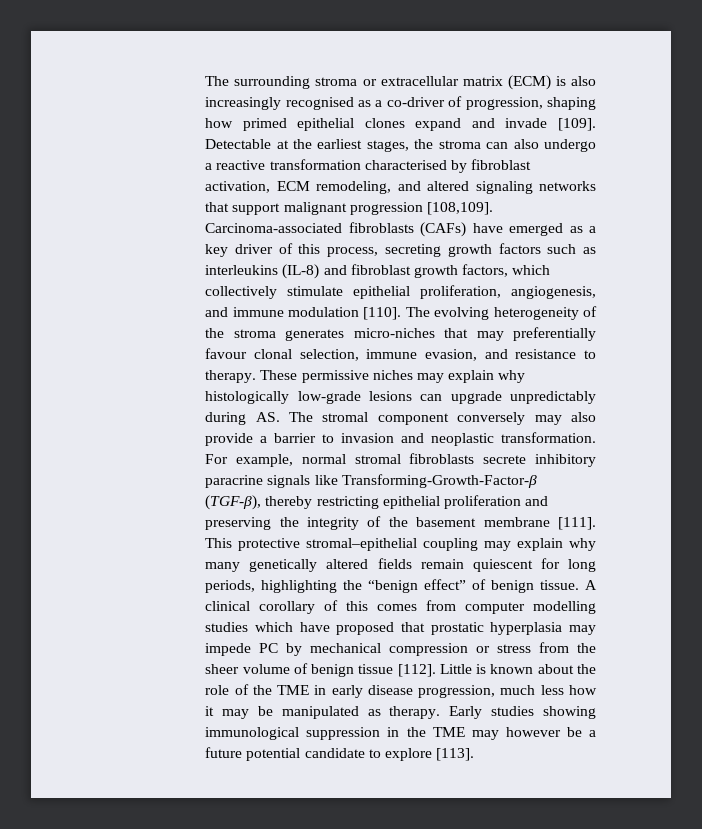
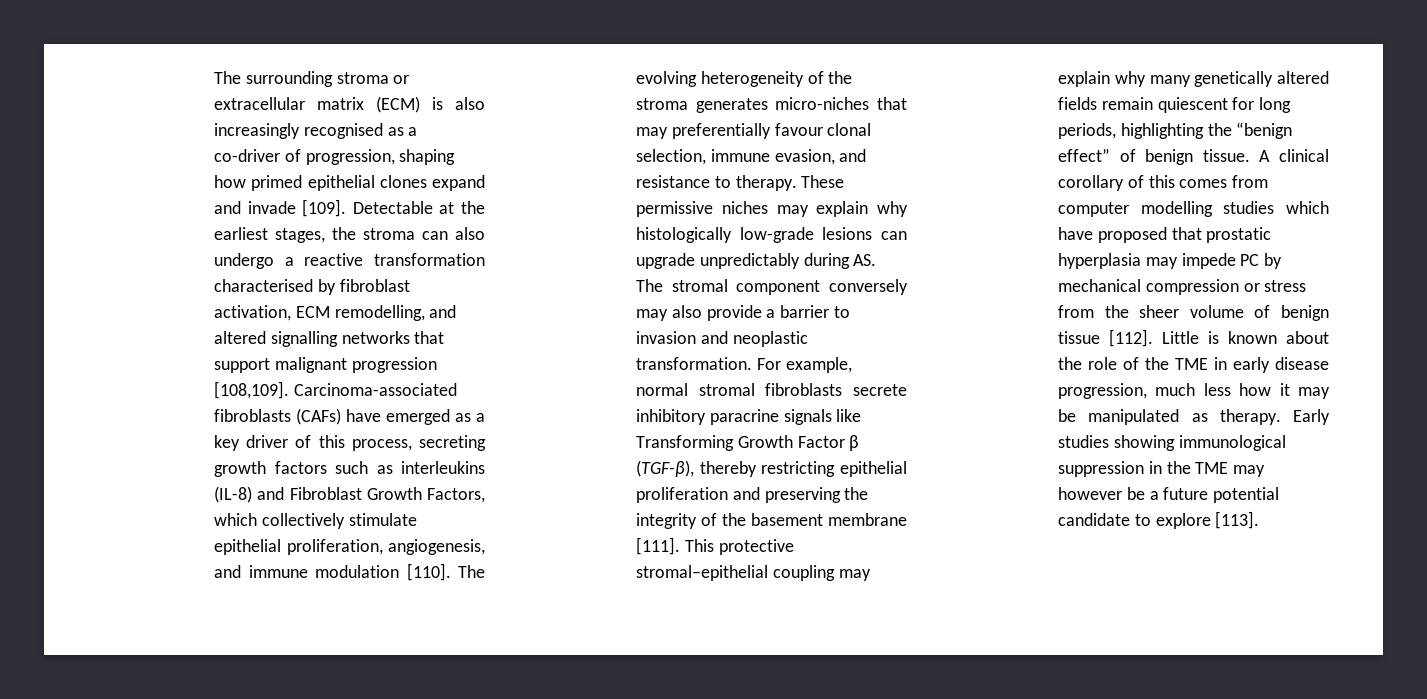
- Detectable at the earliest stages, the stroma can also undergo a reactive transformation characterised by fibroblast activation, ECM remodeling, and altered signaling networks that support malignant progression [108,109].
+ Detectable at the earliest stages, the stroma can also undergo a reactive transformation characterised by fibroblast activation, ECM remodelling, and altered signalling networks that support malignant progression [108,109].
- Carcinoma-associated fibroblasts (CAFs) have emerged as a key driver of this process, secreting growth factors such as interleukins (IL-8) and fibroblast growth factors, which collectively stimulate epithelial proliferation, angiogenesis, and immune modulation [110].
+ Carcinoma-associated fibroblasts (CAFs) have emerged as a key driver of this process, secreting growth factors such as interleukins (IL-8) and Fibroblast Growth Factors, which collectively stimulate epithelial proliferation, angiogenesis, and immune modulation [110].
- For example, normal stromal fibroblasts secrete inhibitory paracrine signals like Transforming-Growth-Factor-β (TGF-β), thereby restricting epithelial proliferation and preserving the integrity of the basement membrane [111].
+ For example, normal stromal fibroblasts secrete inhibitory paracrine signals like Transforming Growth Factor β (TGF-β), thereby restricting epithelial proliferation and preserving the integrity of the basement membrane [111].

